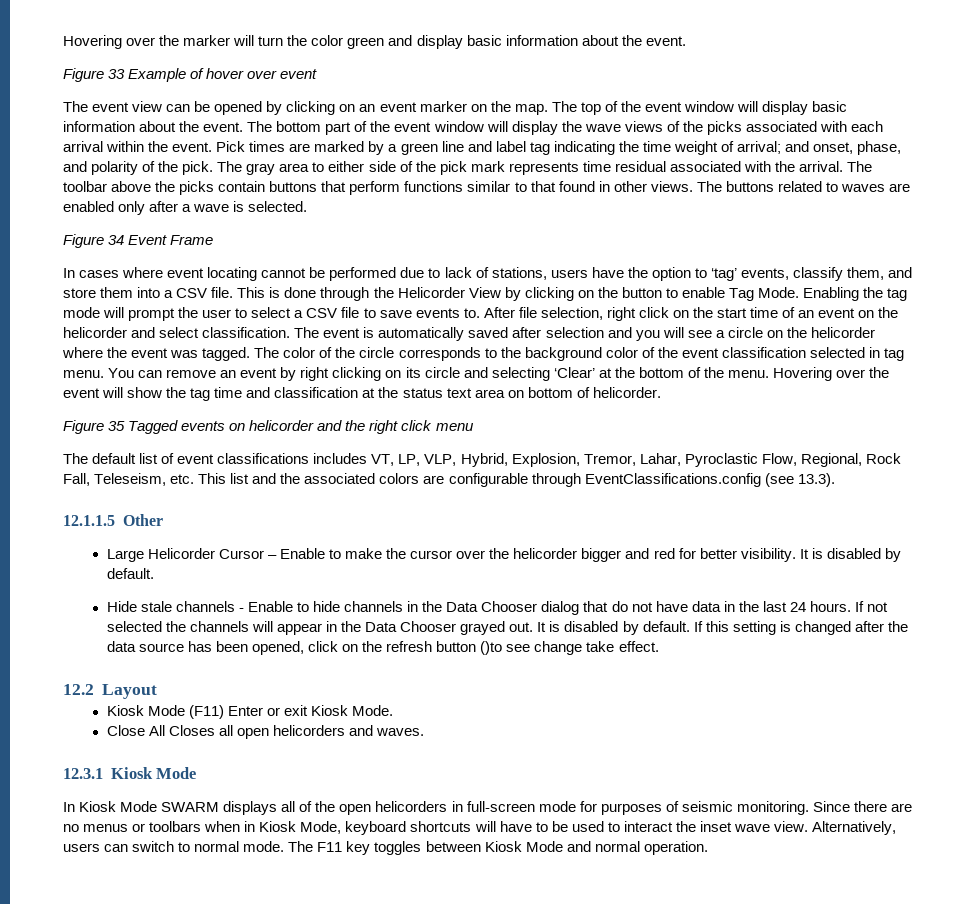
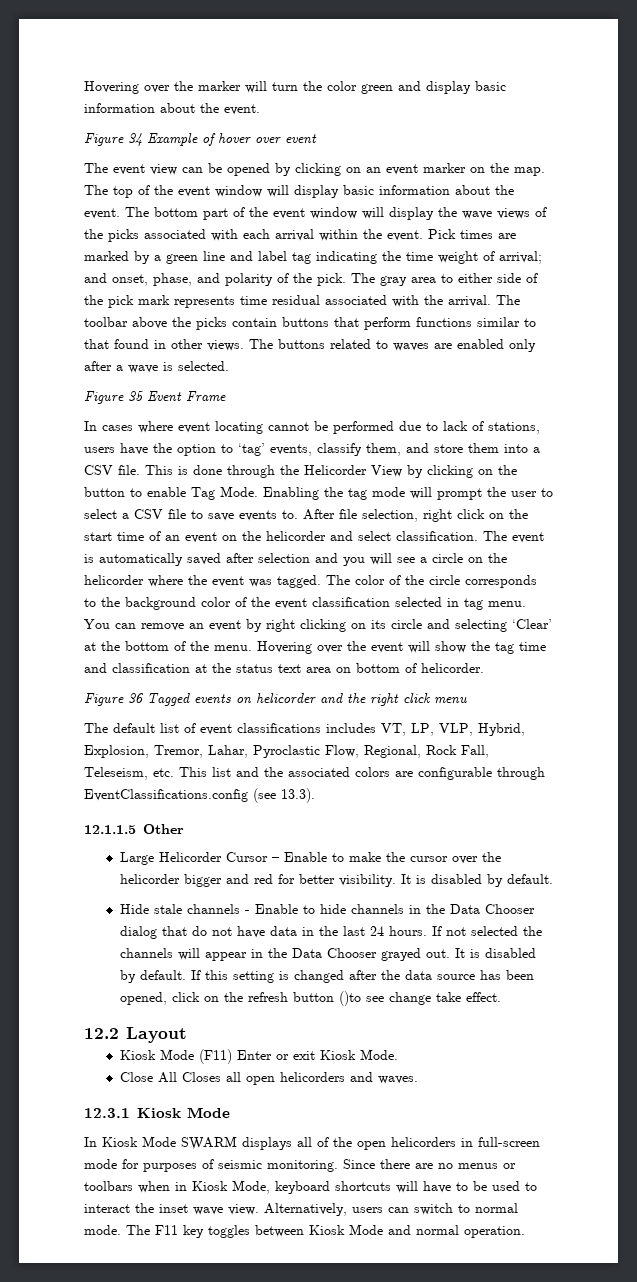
- Figure 33 Example of hover over event
+ Figure 34 Example of hover over event
- Figure 34 Event Frame
+ Figure 35 Event Frame
- Figure 35 Tagged events on helicorder and the right click menu
+ Figure 36 Tagged events on helicorder and the right click menu

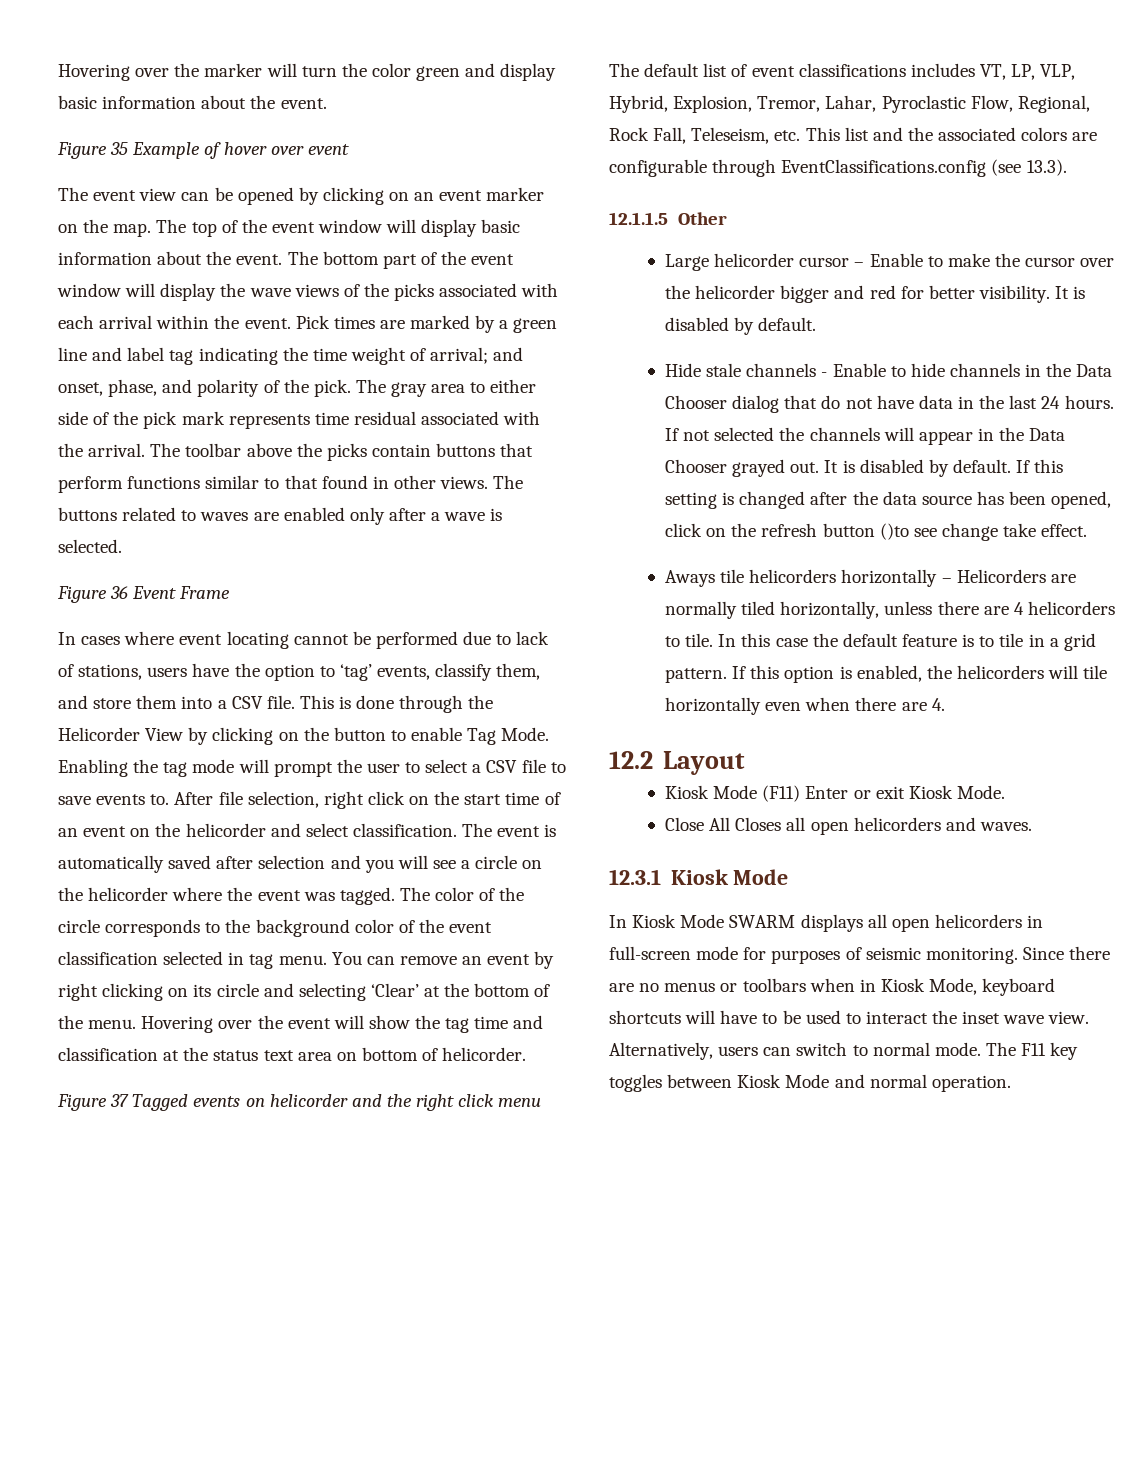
- Figure 34 Example of hover over event
+ Figure 35 Example of hover over event
- Figure 35 Event Frame
+ Figure 36 Event Frame
- Figure 36 Tagged events on helicorder and the right click menu
+ Figure 37 Tagged events on helicorder and the right click menu
- Large Helicorder Cursor – Enable to make the cursor over the helicorder bigger and red for better visibility.
+ Large helicorder cursor – Enable to make the cursor over the helicorder bigger and red for better visibility.
+ Aways tile helicorders horizontally – Helicorders are normally tiled horizontally, unless there are 4 helicorders to tile. In this case the default feature is to tile in a grid pattern. If this option is enabled, the helicorders will tile horizontally even when there are 4.
- In Kiosk Mode SWARM displays all of the open helicorders in full-screen mode for purposes of seismic monitoring.
+ In Kiosk Mode SWARM displays all open helicorders in full-screen mode for purposes of seismic monitoring.

